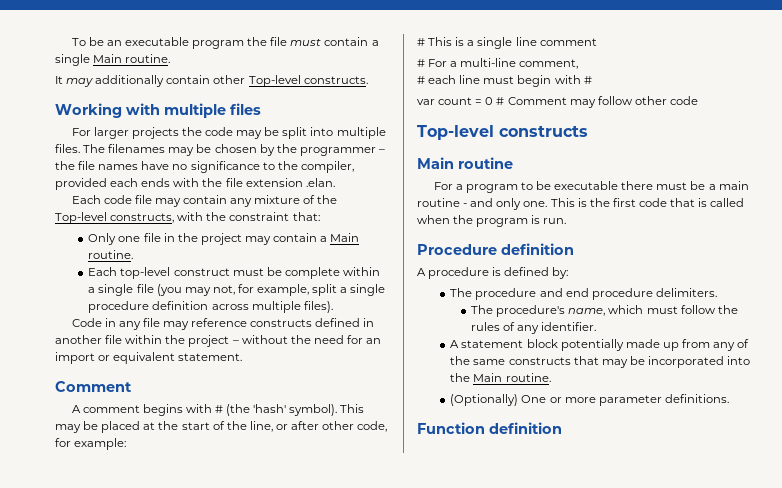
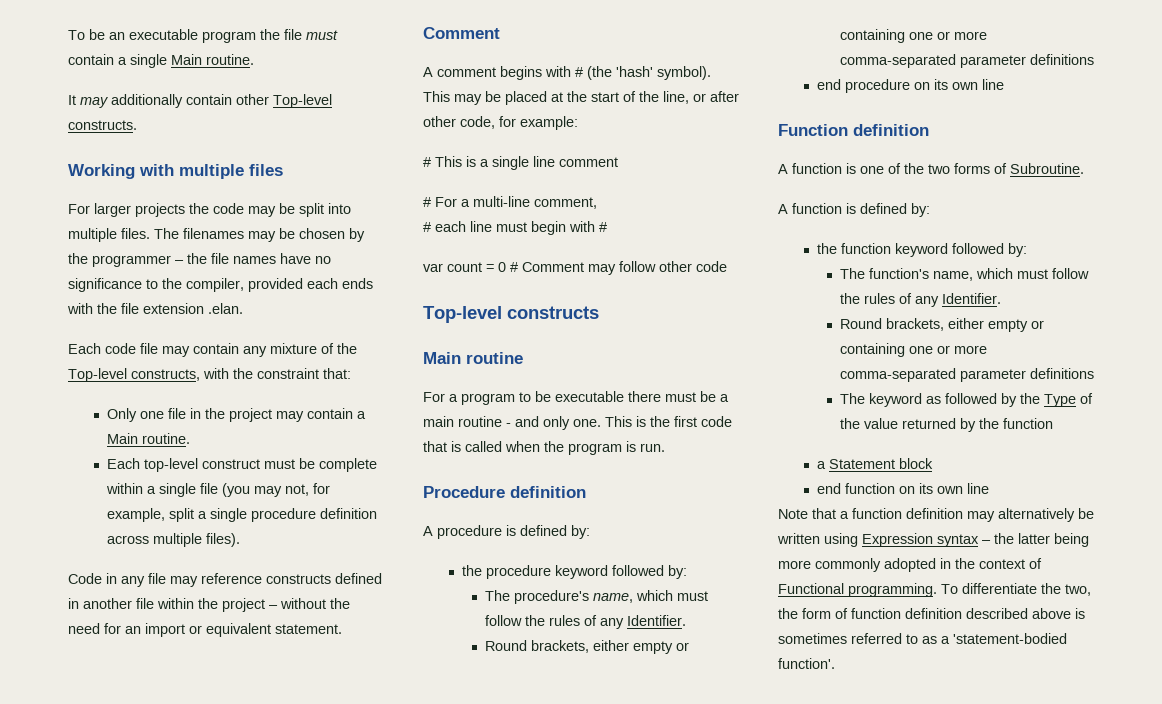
- The procedure and end procedure delimiters.
+ the procedure keyword followed by:
- The procedure's name, which must follow the rules of any identifier.
- A statement block potentially made up from any of the same constructs that may be incorporated into the Main routine.
- (Optionally) One or more parameter definitions.
+ The procedure's name, which must follow the rules of any Identifier.
+ Round brackets, either empty or containing one or more comma-separated parameter definitions
+ end procedure on its own line
  Function definition
+ A function is one of the two forms of Subroutine.
+ A function is defined by:
+ the function keyword followed by:
+ The function's name, which must follow the rules of any Identifier.
+ Round brackets, either empty or containing one or more comma-separated parameter definitions
+ The keyword as followed by the Type of the value returned by the function
+ a Statement block
+ end function on its own line
+ Note that a function definition may alternatively be written using Expression syntax – the latter being more commonly adopted in the context of Functional programming. To differentiate the two, the form of function definition described above is sometimes referred to as a 'statement-bodied function'.

